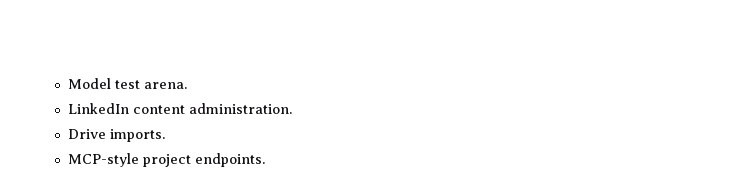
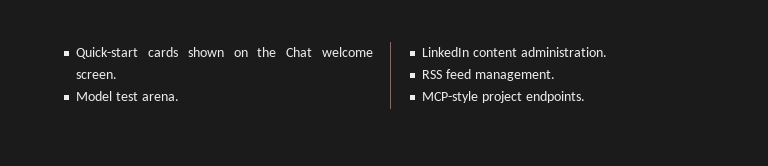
+ Quick-start cards shown on the Chat welcome screen.
- Drive imports.
+ RSS feed management.

